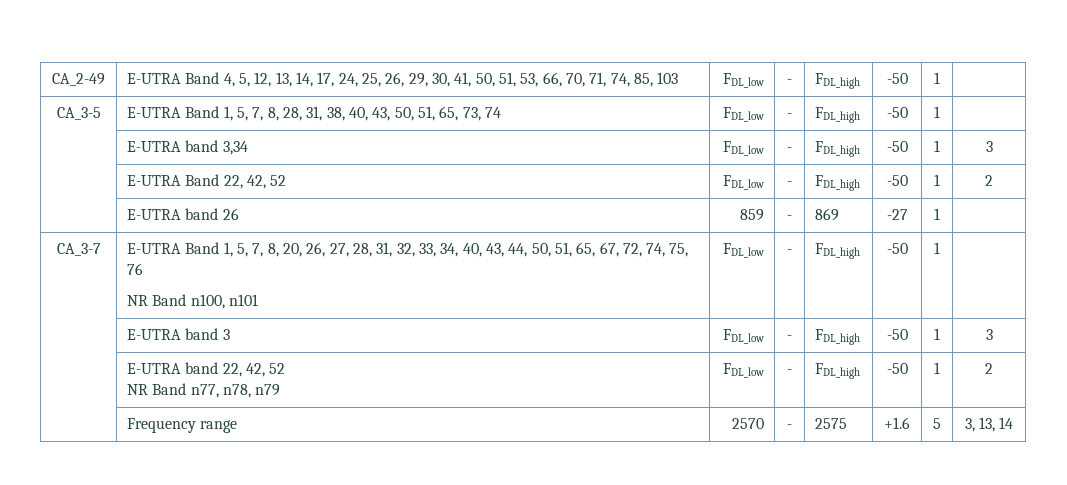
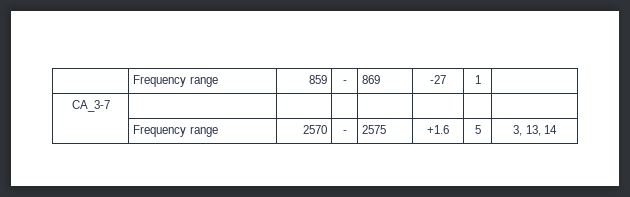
- CA_2-49 | E-UTRA Band 4, 5, 12, 13, 14, 17, 24, 25, 26, 29, 30, 41, 50, 51, 53, 66, 70, 71, 74, 85, 103 | FDL_low | - | FDL_high | -50 | 1 |
- CA_3-5 | E-UTRA Band 1, 5, 7, 8, 28, 31, 38, 40, 43, 50, 51, 65, 73, 74 | FDL_low | - | FDL_high | -50 | 1 |
- | E-UTRA band 3,34 | FDL_low | - | FDL_high | -50 | 1 | 3
- | E-UTRA Band 22, 42, 52 | FDL_low | - | FDL_high | -50 | 1 | 2
- | E-UTRA band 26 | 859 | - | 869 | -27 | 1 |
+ | Frequency range | 859 | - | 869 | -27 | 1 |
- CA_3-7 | E-UTRA Band 1, 5, 7, 8, 20, 26, 27, 28, 31, 32, 33, 34, 40, 43, 44, 50, 51, 65, 67, 72, 74, 75, 76
- NR Band n100, n101 | FDL_low | - | FDL_high | -50 | 1 |
- | E-UTRA band 3 | FDL_low | - | FDL_high | -50 | 1 | 3
- | E-UTRA band 22, 42, 52
- NR Band n77, n78, n79 | FDL_low | - | FDL_high | -50 | 1 | 2
+ CA_3-7 | | | | | | |

